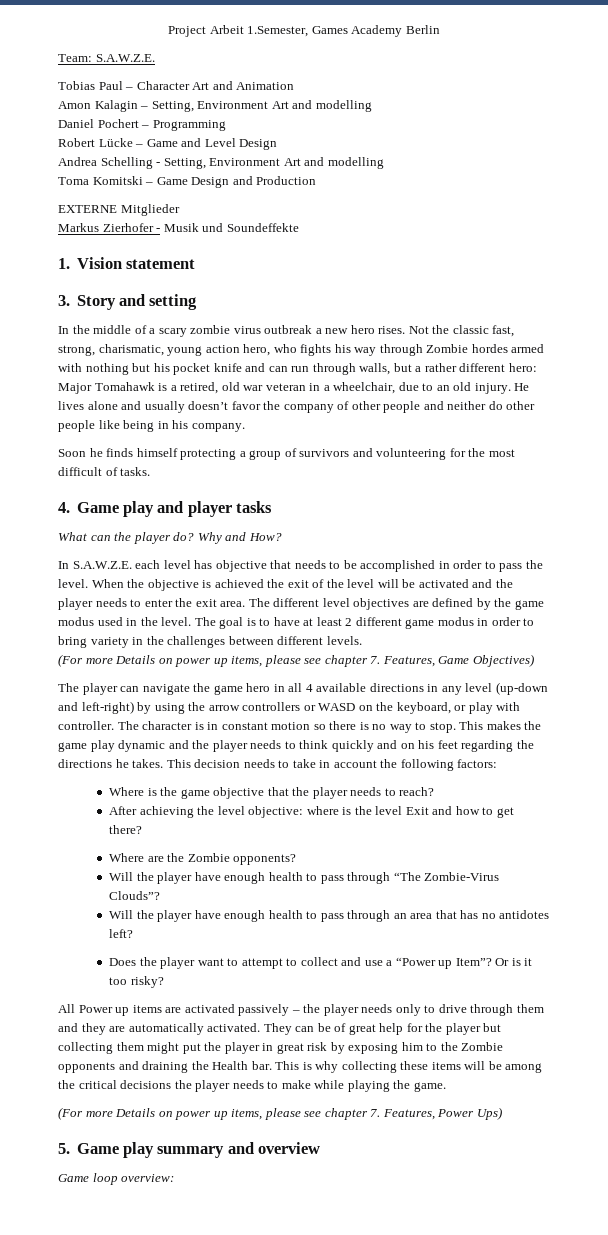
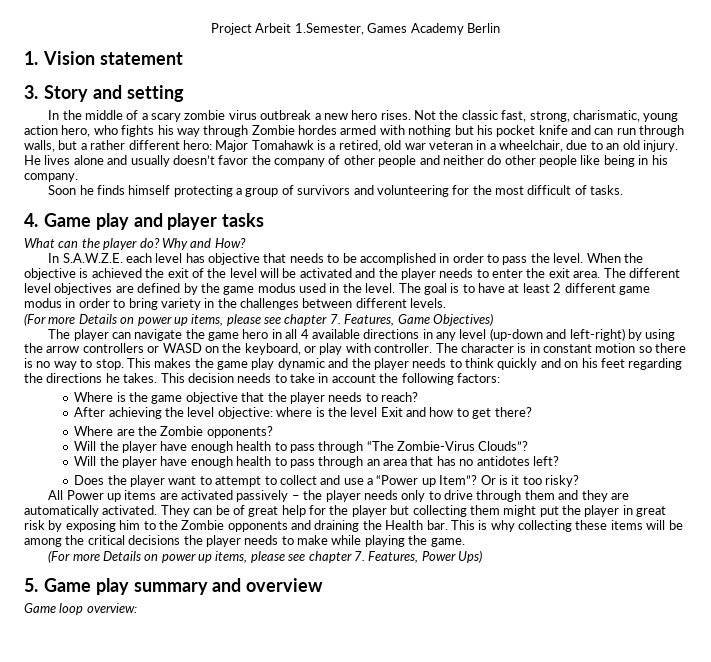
- Team: S.A.W.Z.E.
- Tobias Paul – Character Art and Animation
- Amon Kalagin – Setting, Environment Art and modelling
- Daniel Pochert – Programming
- Robert Lücke – Game and Level Design
- Andrea Schelling - Setting, Environment Art and modelling
- Toma Komitski – Game Design and Production
- EXTERNE Mitglieder
- Markus Zierhofer - Musik und Soundeffekte

